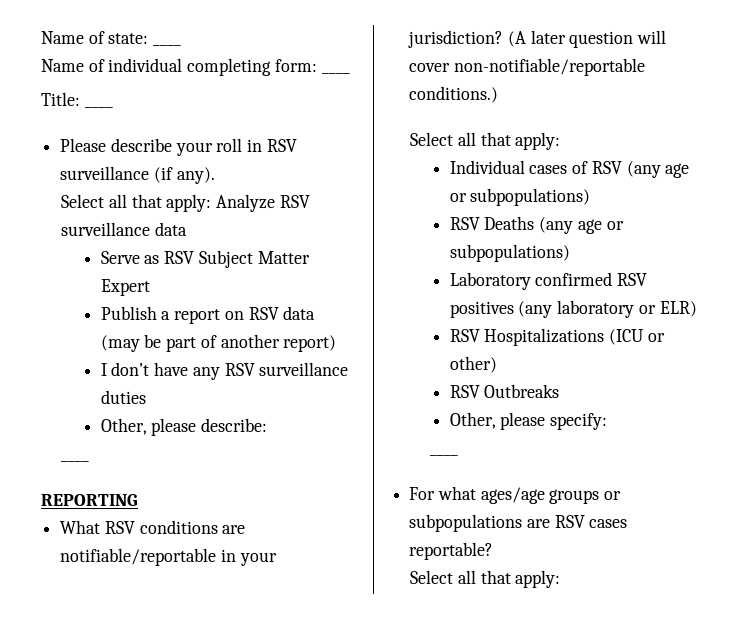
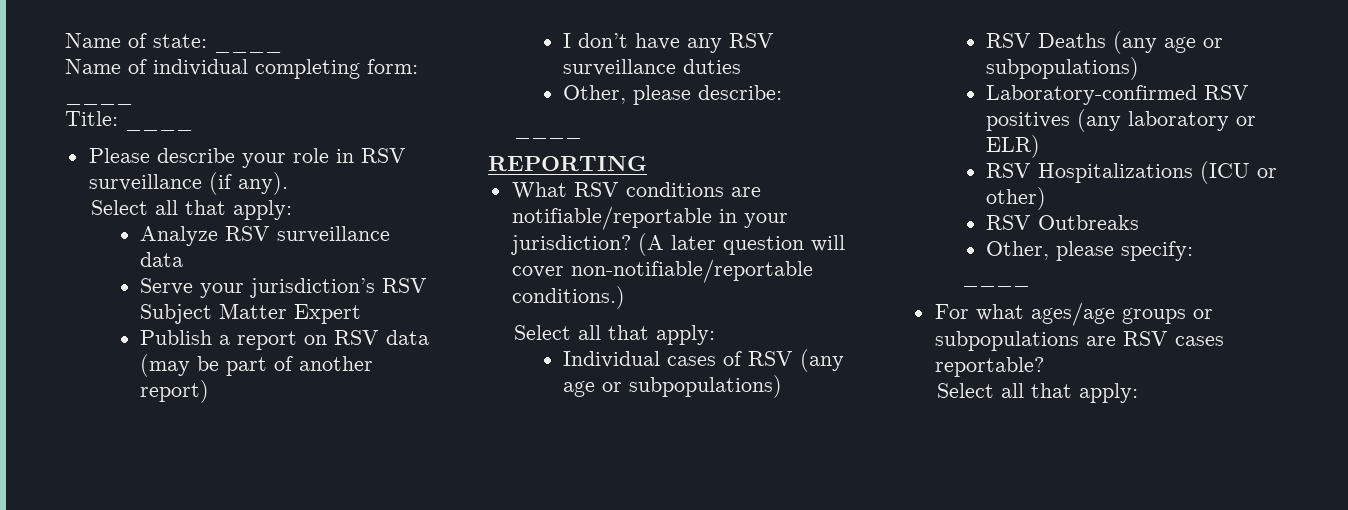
- Please describe your roll in RSV surveillance (if any).
- Select all that apply: Analyze RSV surveillance data
+ Please describe your role in RSV surveillance (if any).
+ Select all that apply:
+ Analyze RSV surveillance data
- Serve as RSV Subject Matter Expert
+ Serve your jurisdiction’s RSV Subject Matter Expert
- Laboratory confirmed RSV positives (any laboratory or ELR)
+ Laboratory-confirmed RSV positives (any laboratory or ELR)

